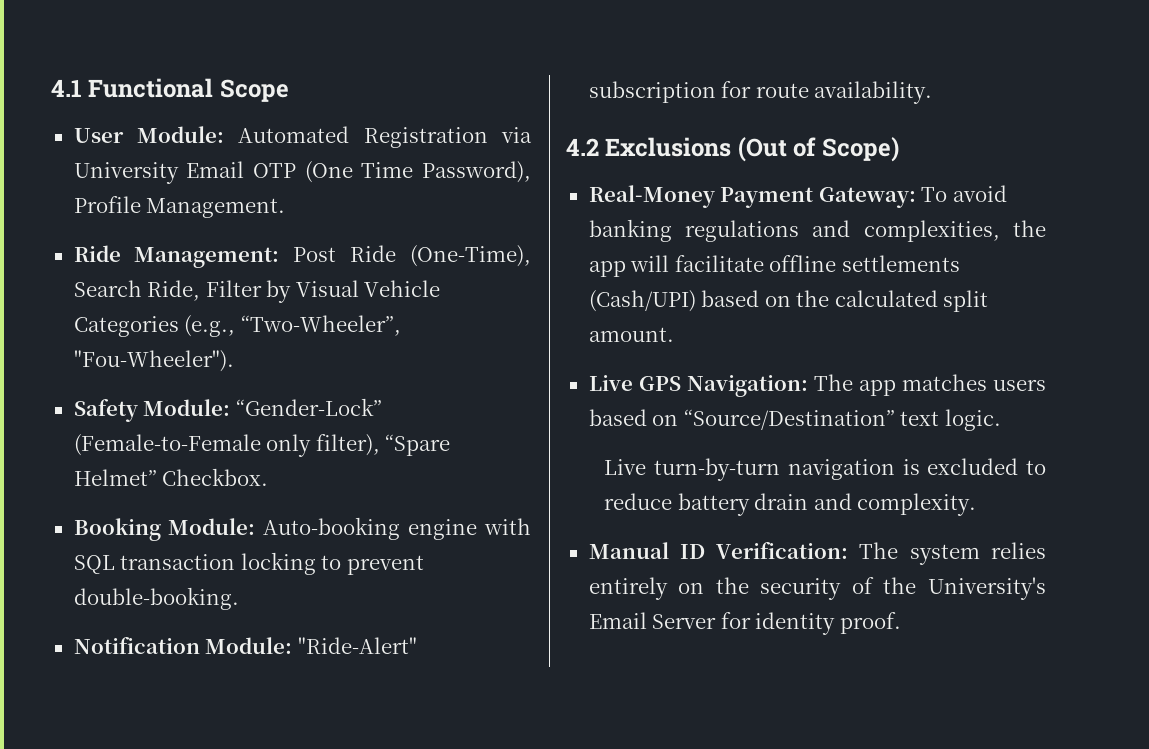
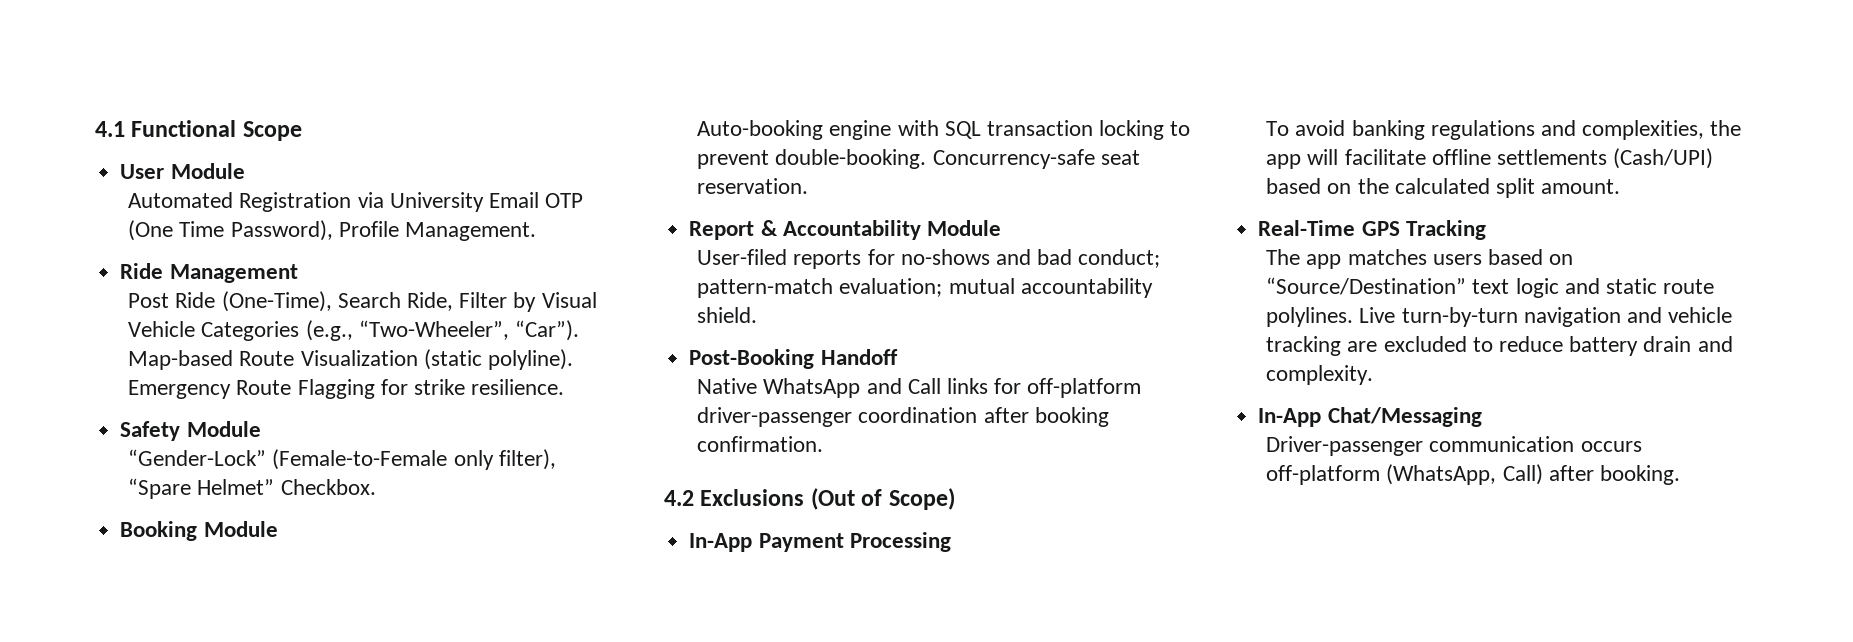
- User Module: Automated Registration via University Email OTP (One Time Password), Profile Management.
+ User Module
+ Automated Registration via University Email OTP (One Time Password), Profile Management.
- Ride Management: Post Ride (One-Time), Search Ride, Filter by Visual Vehicle Categories (e.g., “Two-Wheeler”, "Fou-Wheeler").
+ Ride Management
+ Post Ride (One-Time), Search Ride, Filter by Visual Vehicle Categories (e.g., “Two-Wheeler”, “Car”). Map-based Route Visualization (static polyline). Emergency Route Flagging for strike resilience.
- Safety Module: “Gender-Lock” (Female-to-Female only filter), “Spare Helmet” Checkbox.
+ Safety Module
+ “Gender-Lock” (Female-to-Female only filter), “Spare Helmet” Checkbox.
- Booking Module: Auto-booking engine with SQL transaction locking to prevent double-booking.
- Notification Module: "Ride-Alert" subscription for route availability.
+ Booking Module
+ Auto-booking engine with SQL transaction locking to prevent double-booking. Concurrency-safe seat reservation.
+ Report & Accountability Module
+ User-filed reports for no-shows and bad conduct; pattern-match evaluation; mutual accountability shield.
+ Post-Booking Handoff
+ Native WhatsApp and Call links for off-platform driver-passenger coordination after booking confirmation.
- Real-Money Payment Gateway: To avoid banking regulations and complexities, the app will facilitate offline settlements (Cash/UPI) based on the calculated split amount.
+ In-App Payment Processing
+ To avoid banking regulations and complexities, the app will facilitate offline settlements (Cash/UPI) based on the calculated split amount.
- Live GPS Navigation: The app matches users based on “Source/Destination” text logic.
- Live turn-by-turn navigation is excluded to reduce battery drain and complexity.
+ Real-Time GPS Tracking
+ The app matches users based on “Source/Destination” text logic and static route polylines. Live turn-by-turn navigation and vehicle tracking are excluded to reduce battery drain and complexity.
- Manual ID Verification: The system relies entirely on the security of the University's Email Server for identity proof.
+ In-App Chat/Messaging
+ Driver-passenger communication occurs off-platform (WhatsApp, Call) after booking.

